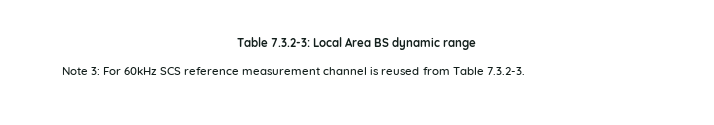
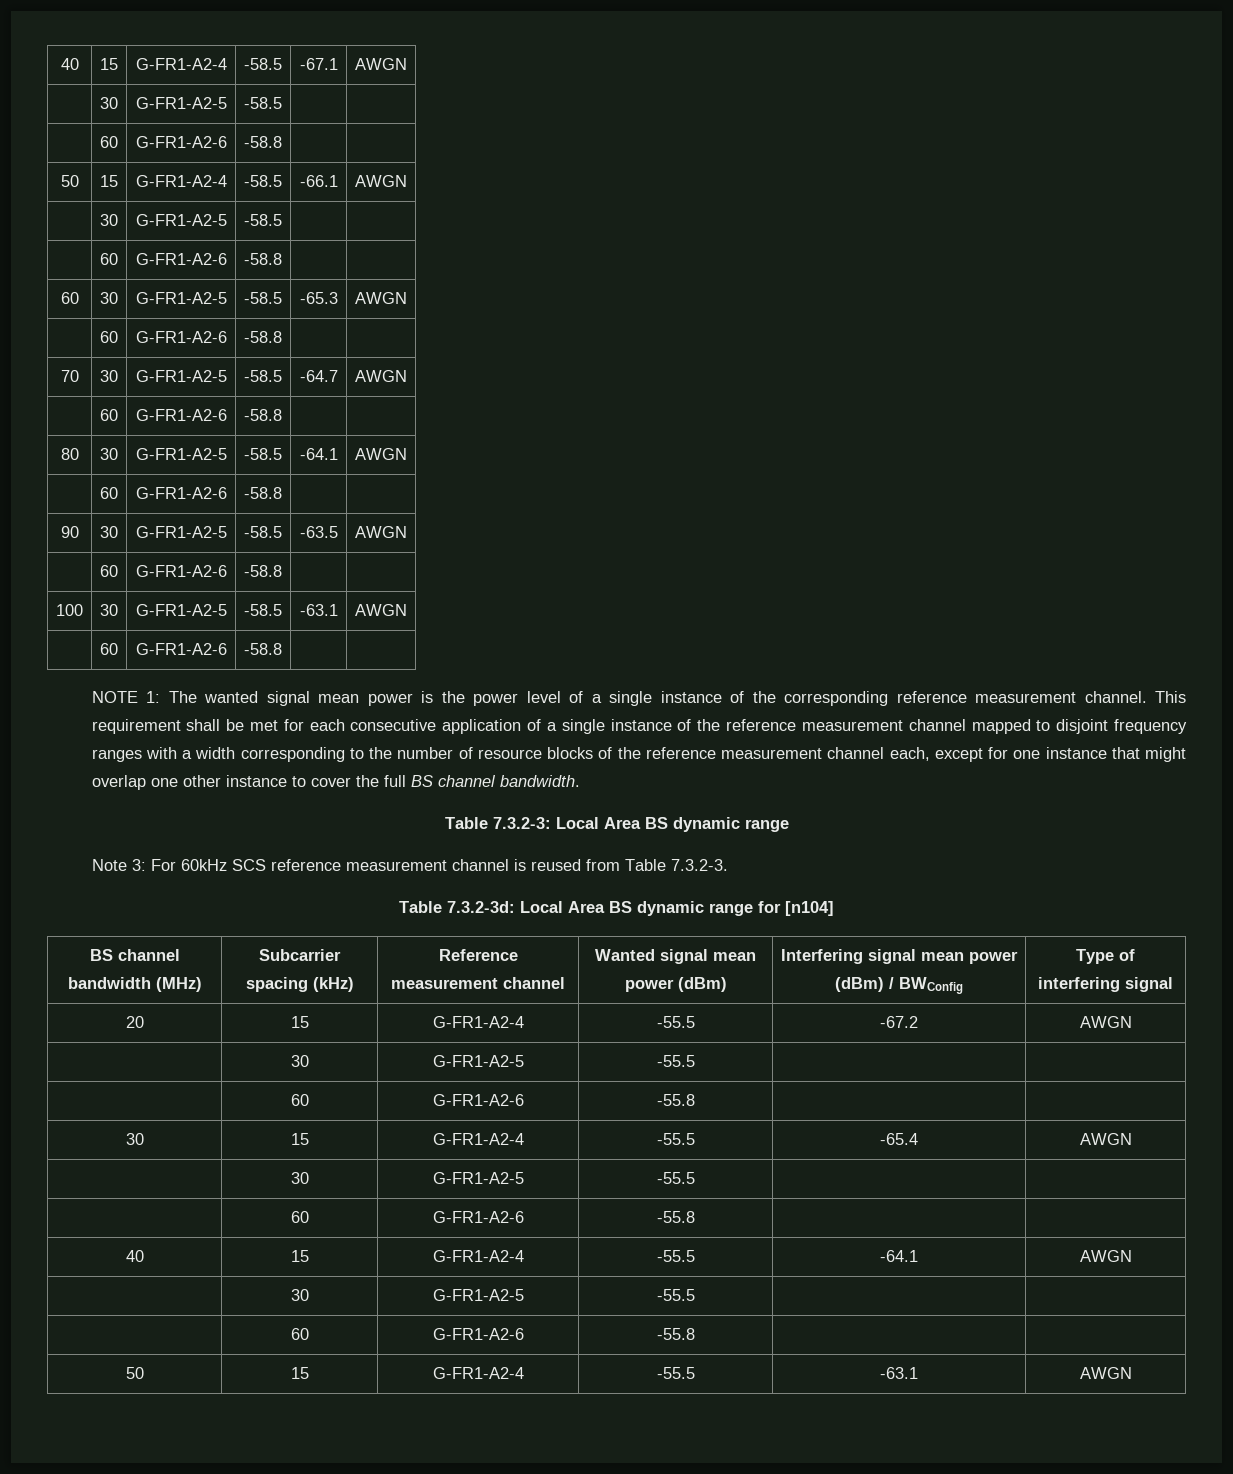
+ 40 | 15 | G-FR1-A2-4 | -58.5 | -67.1 | AWGN
+ | 30 | G-FR1-A2-5 | -58.5 | |
+ | 60 | G-FR1-A2-6 | -58.8 | |
+ 50 | 15 | G-FR1-A2-4 | -58.5 | -66.1 | AWGN
+ | 30 | G-FR1-A2-5 | -58.5 | |
+ | 60 | G-FR1-A2-6 | -58.8 | |
+ 60 | 30 | G-FR1-A2-5 | -58.5 | -65.3 | AWGN
+ | 60 | G-FR1-A2-6 | -58.8 | |
+ 70 | 30 | G-FR1-A2-5 | -58.5 | -64.7 | AWGN
+ | 60 | G-FR1-A2-6 | -58.8 | |
+ 80 | 30 | G-FR1-A2-5 | -58.5 | -64.1 | AWGN
+ | 60 | G-FR1-A2-6 | -58.8 | |
+ 90 | 30 | G-FR1-A2-5 | -58.5 | -63.5 | AWGN
+ | 60 | G-FR1-A2-6 | -58.8 | |
+ 100 | 30 | G-FR1-A2-5 | -58.5 | -63.1 | AWGN
+ | 60 | G-FR1-A2-6 | -58.8 | |
+ NOTE 1: The wanted signal mean power is the power level of a single instance of the corresponding reference measurement channel. This requirement shall be met for each consecutive application of a single instance of the reference measurement channel mapped to disjoint frequency ranges with a width corresponding to the number of resource blocks of the reference measurement channel each, except for one instance that might overlap one other instance to cover the full BS channel bandwidth.
+ Table 7.3.2-3d: Local Area BS dynamic range for [n104]
+ BS channel bandwidth (MHz) | Subcarrier spacing (kHz) | Reference measurement channel | Wanted signal mean power (dBm) | Interfering signal mean power (dBm) / BWConfig | Type of interfering signal
+ 20 | 15 | G-FR1-A2-4 | -55.5 | -67.2 | AWGN
+ | 30 | G-FR1-A2-5 | -55.5 | |
+ | 60 | G-FR1-A2-6 | -55.8 | |
+ 30 | 15 | G-FR1-A2-4 | -55.5 | -65.4 | AWGN
+ | 30 | G-FR1-A2-5 | -55.5 | |
+ | 60 | G-FR1-A2-6 | -55.8 | |
+ 40 | 15 | G-FR1-A2-4 | -55.5 | -64.1 | AWGN
+ | 30 | G-FR1-A2-5 | -55.5 | |
+ | 60 | G-FR1-A2-6 | -55.8 | |
+ 50 | 15 | G-FR1-A2-4 | -55.5 | -63.1 | AWGN

